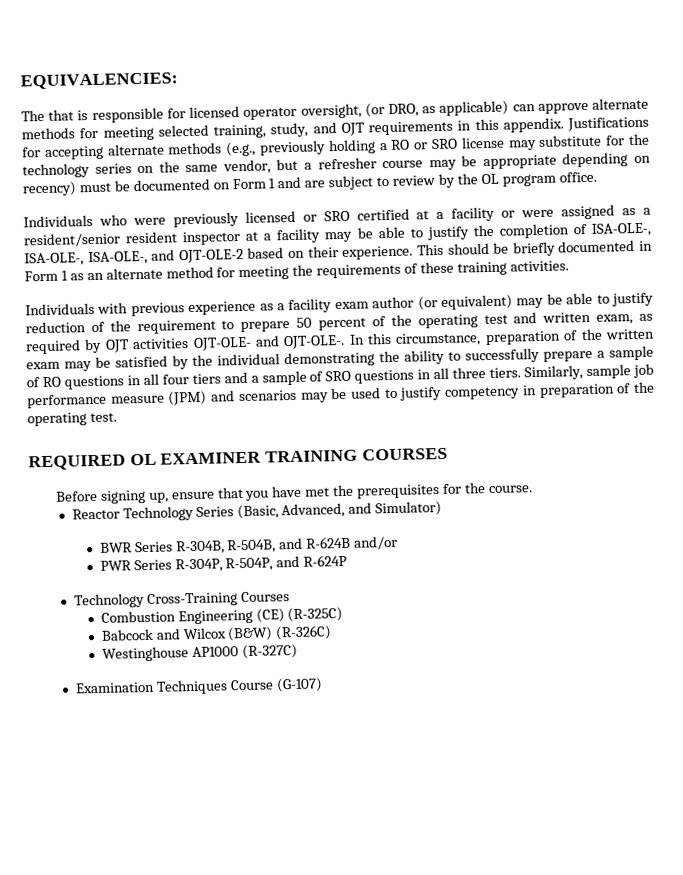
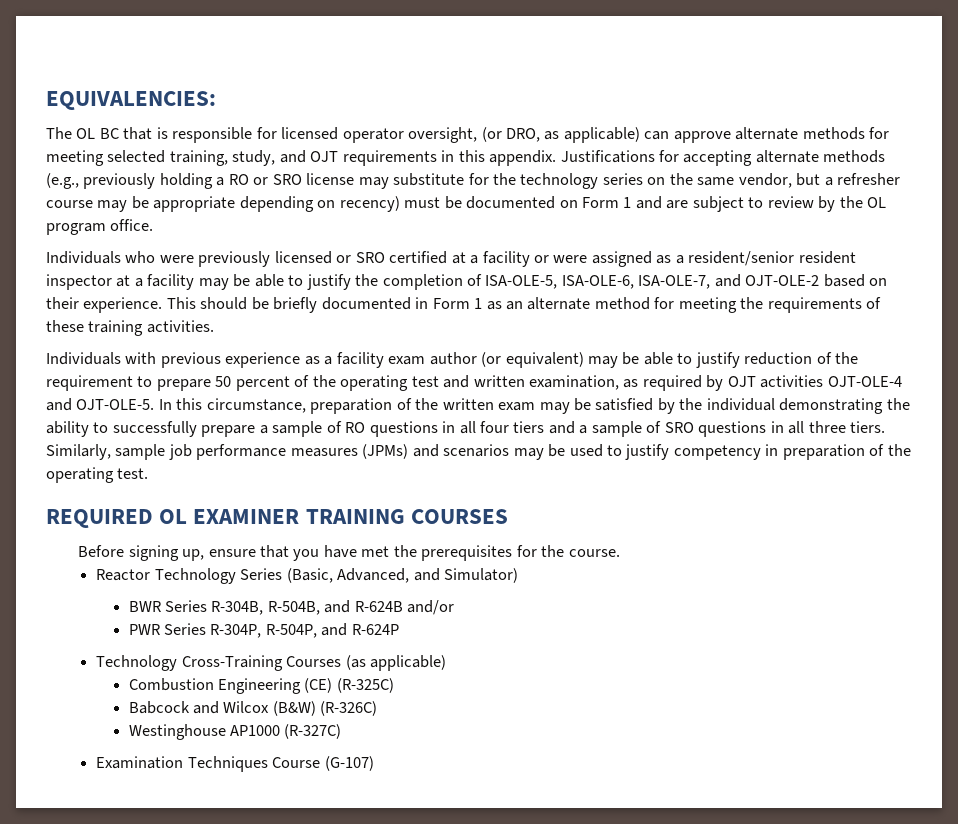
- The that is responsible for licensed operator oversight, (or DRO, as applicable) can approve alternate methods for meeting selected training, study, and OJT requirements in this appendix.
+ The OL BC that is responsible for licensed operator oversight, (or DRO, as applicable) can approve alternate methods for meeting selected training, study, and OJT requirements in this appendix.
- Individuals who were previously licensed or SRO certified at a facility or were assigned as a resident/senior resident inspector at a facility may be able to justify the completion of ISA-OLE-, ISA-OLE-, ISA-OLE-, and OJT-OLE-2 based on their experience.
+ Individuals who were previously licensed or SRO certified at a facility or were assigned as a resident/senior resident inspector at a facility may be able to justify the completion of ISA-OLE-5, ISA-OLE-6, ISA-OLE-7, and OJT-OLE-2 based on their experience.
- Individuals with previous experience as a facility exam author (or equivalent) may be able to justify reduction of the requirement to prepare 50 percent of the operating test and written exam, as required by OJT activities OJT-OLE- and OJT-OLE-.
+ Individuals with previous experience as a facility exam author (or equivalent) may be able to justify reduction of the requirement to prepare 50 percent of the operating test and written examination, as required by OJT activities OJT-OLE-4 and OJT-OLE-5.
- Similarly, sample job performance measure (JPM) and scenarios may be used to justify competency in preparation of the operating test.
+ Similarly, sample job performance measures (JPMs) and scenarios may be used to justify competency in preparation of the operating test.
- Technology Cross-Training Courses
+ Technology Cross-Training Courses (as applicable)

